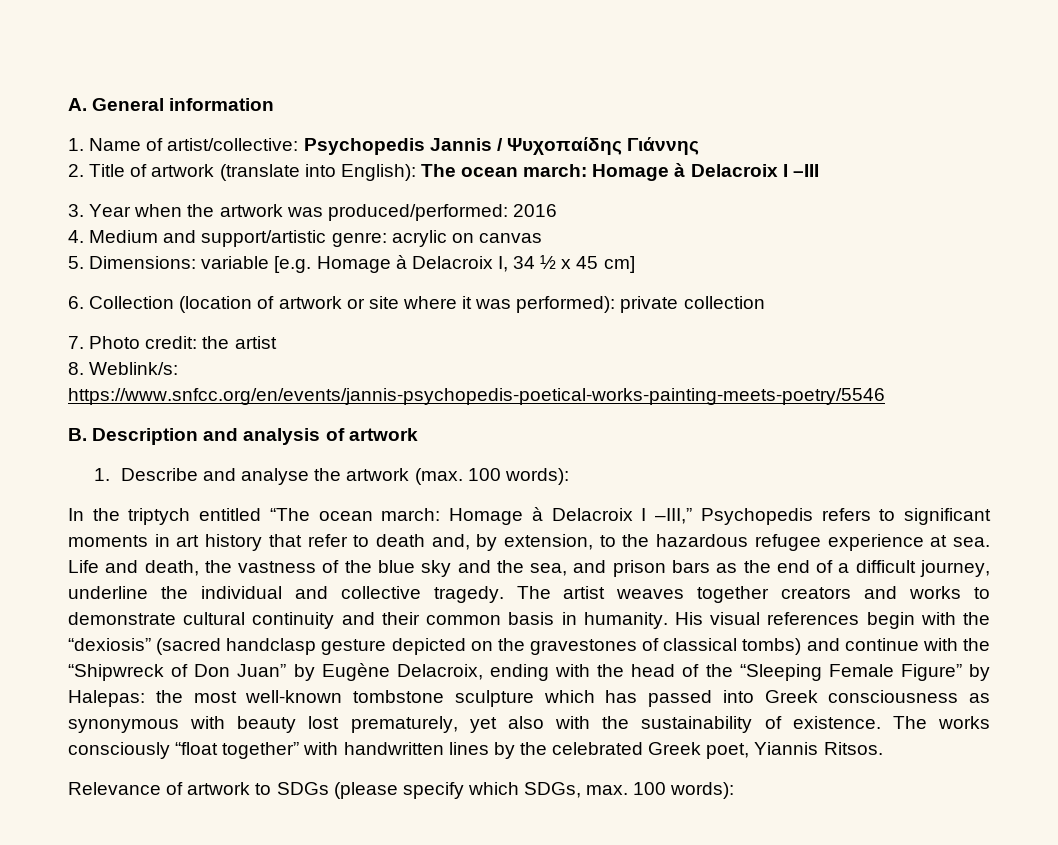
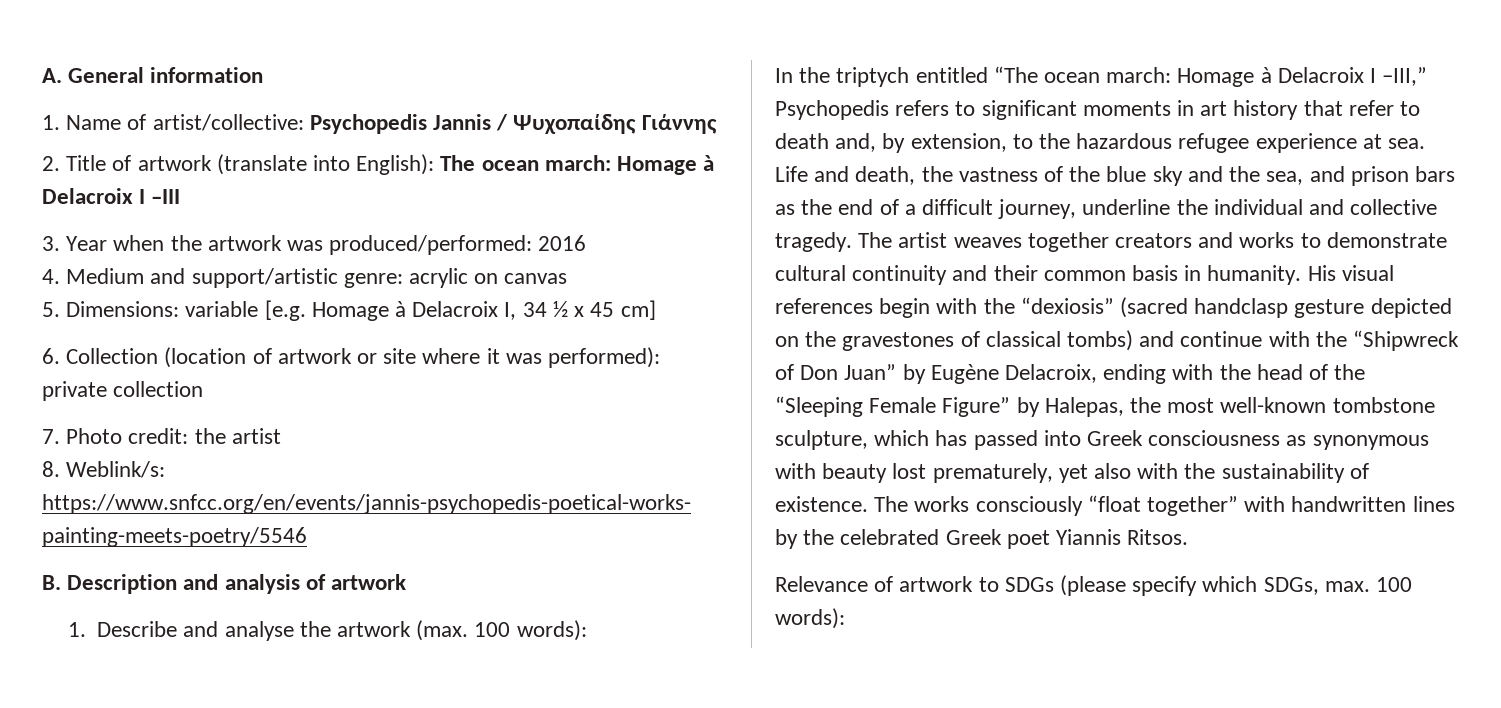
- His visual references begin with the “dexiosis” (sacred handclasp gesture depicted on the gravestones of classical tombs) and continue with the “Shipwreck of Don Juan” by Eugène Delacroix, ending with the head of the “Sleeping Female Figure” by Halepas: the most well-known tombstone sculpture which has passed into Greek consciousness as synonymous with beauty lost prematurely, yet also with the sustainability of existence.
+ His visual references begin with the “dexiosis” (sacred handclasp gesture depicted on the gravestones of classical tombs) and continue with the “Shipwreck of Don Juan” by Eugène Delacroix, ending with the head of the “Sleeping Female Figure” by Halepas, the most well-known tombstone sculpture, which has passed into Greek consciousness as synonymous with beauty lost prematurely, yet also with the sustainability of existence.
- The works consciously “float together” with handwritten lines by the celebrated Greek poet, Yiannis Ritsos.
+ The works consciously “float together” with handwritten lines by the celebrated Greek poet Yiannis Ritsos.

